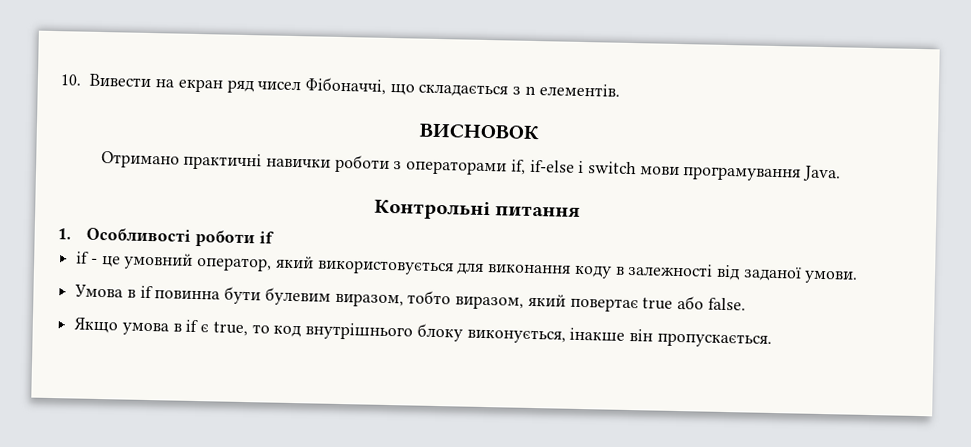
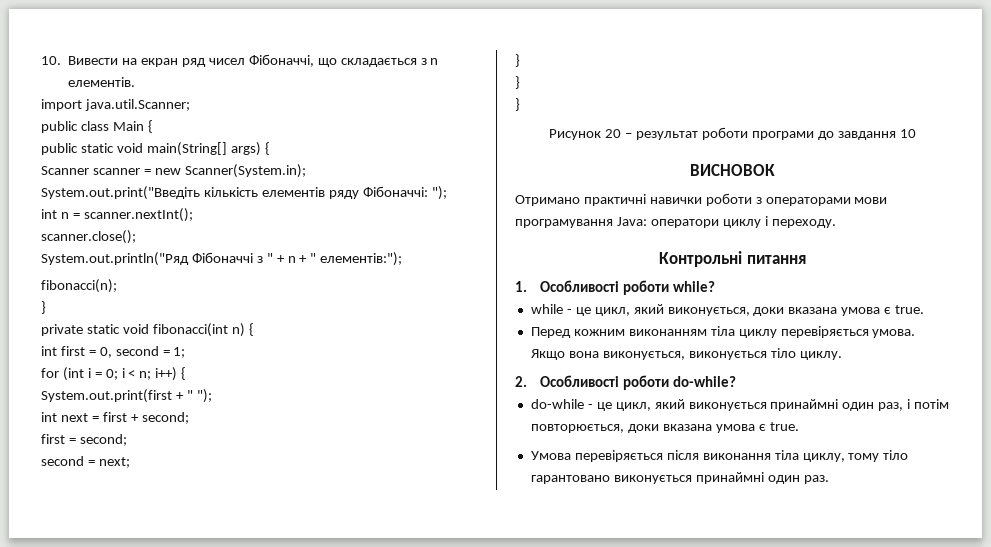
+ import java.util.Scanner;
+ public class Main {
+ public static void main(String[] args) {
+ Scanner scanner = new Scanner(System.in);
+ System.out.print("Введіть кількість елементів ряду Фібоначчі: ");
+ int n = scanner.nextInt();
+ scanner.close();
+ System.out.println("Ряд Фібоначчі з " + n + " елементів:");
+ fibonacci(n);
+ }
+ private static void fibonacci(int n) {
+ int first = 0, second = 1;
+ for (int i = 0; i < n; i++) {
+ System.out.print(first + " ");
+ int next = first + second;
+ first = second;
+ second = next;
+ }
+ }
+ }
+ Рисунок 20 – результат роботи програми до завдання 10
- Отримано практичні навички роботи з операторами if, if-else і switch мови програмування Java.
+ Отримано практичні навички роботи з операторами мови програмування Java: оператори циклу і переходу.
- 1. Особливості роботи if
- if - це умовний оператор, який використовується для виконання коду в залежності від заданої умови.
- Умова в if повинна бути булевим виразом, тобто виразом, який повертає true або false.
- Якщо умова в if є true, то код внутрішнього блоку виконується, інакше він пропускається.
+ 1. Особливості роботи while?
+ while - це цикл, який виконується, доки вказана умова є true.
+ Перед кожним виконанням тіла циклу перевіряється умова. Якщо вона виконується, виконується тіло циклу.
+ 2. Особливості роботи do-while?
+ do-while - це цикл, який виконується принаймні один раз, і потім повторюється, доки вказана умова є true.
+ Умова перевіряється після виконання тіла циклу, тому тіло гарантовано виконується принаймні один раз.

